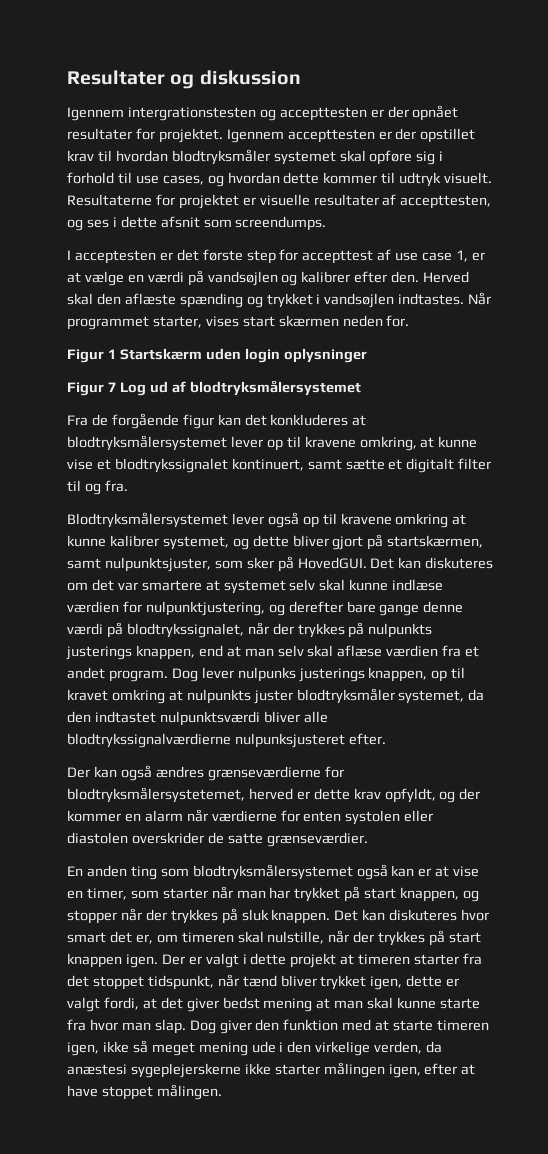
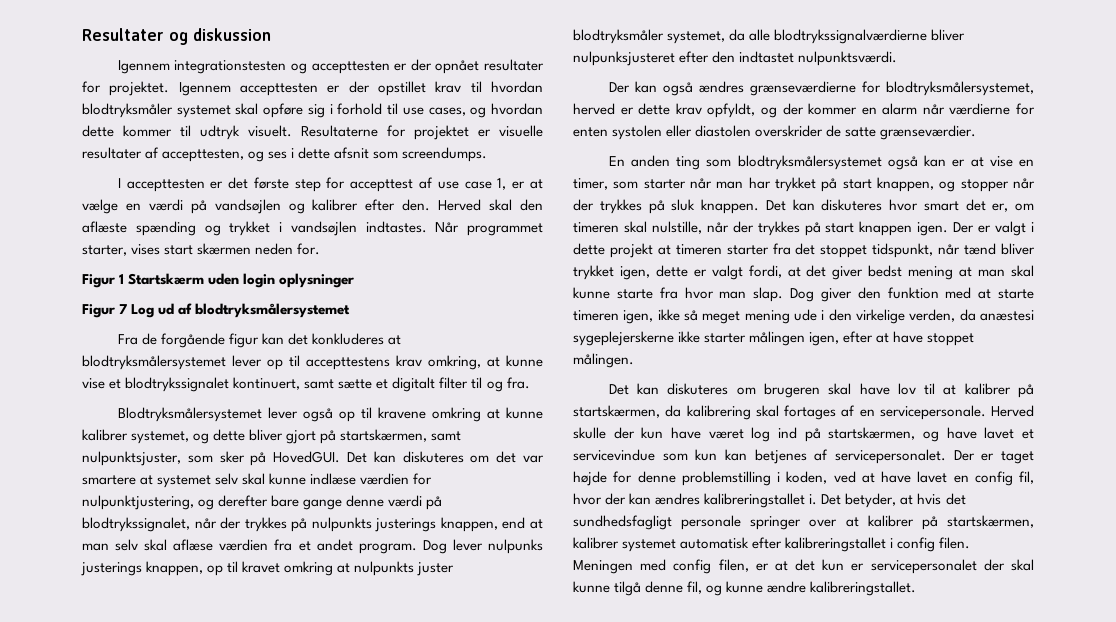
- Igennem intergrationstesten og accepttesten er der opnået resultater for projektet.
+ Igennem integrationstesten og accepttesten er der opnået resultater for projektet.
- I acceptesten er det første step for accepttest af use case 1, er at vælge en værdi på vandsøjlen og kalibrer efter den.
+ I accepttesten er det første step for accepttest af use case 1, er at vælge en værdi på vandsøjlen og kalibrer efter den.
- Fra de forgående figur kan det konkluderes at blodtryksmålersystemet lever op til kravene omkring, at kunne vise et blodtrykssignalet kontinuert, samt sætte et digitalt filter til og fra.
+ Fra de forgående figur kan det konkluderes at blodtryksmålersystemet lever op til accepttestens krav omkring, at kunne vise et blodtrykssignalet kontinuert, samt sætte et digitalt filter til og fra.
- Dog lever nulpunks justerings knappen, op til kravet omkring at nulpunkts juster blodtryksmåler systemet, da den indtastet nulpunktsværdi bliver alle blodtrykssignalværdierne nulpunksjusteret efter.
+ Dog lever nulpunks justerings knappen, op til kravet omkring at nulpunkts juster blodtryksmåler systemet, da alle blodtrykssignalværdierne bliver nulpunksjusteret efter den indtastet nulpunktsværdi.
- Der kan også ændres grænseværdierne for blodtryksmålersystetemet, herved er dette krav opfyldt, og der kommer en alarm når værdierne for enten systolen eller diastolen overskrider de satte grænseværdier.
+ Der kan også ændres grænseværdierne for blodtryksmålersystemet, herved er dette krav opfyldt, og der kommer en alarm når værdierne for enten systolen eller diastolen overskrider de satte grænseværdier.
+ Det kan diskuteres om brugeren skal have lov til at kalibrer på startskærmen, da kalibrering skal fortages af en servicepersonale. Herved skulle der kun have været log ind på startskærmen, og have lavet et servicevindue som kun kan betjenes af servicepersonalet. Der er taget højde for denne problemstilling i koden, ved at have lavet en config fil, hvor der kan ændres kalibreringstallet i. Det betyder, at hvis det sundhedsfagligt personale springer over at kalibrer på startskærmen, kalibrer systemet automatisk efter kalibreringstallet i config filen. Meningen med config filen, er at det kun er servicepersonalet der skal kunne tilgå denne fil, og kunne ændre kalibreringstallet.

